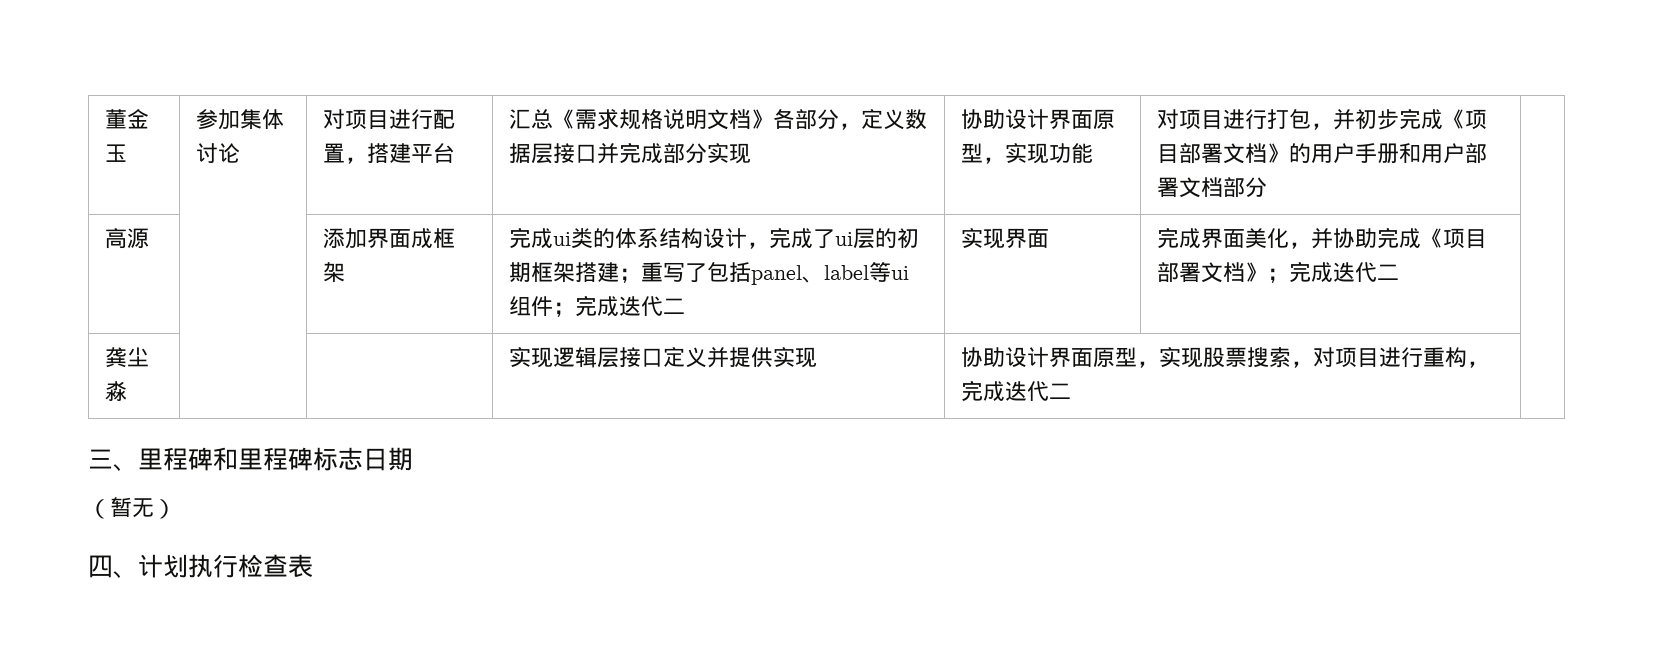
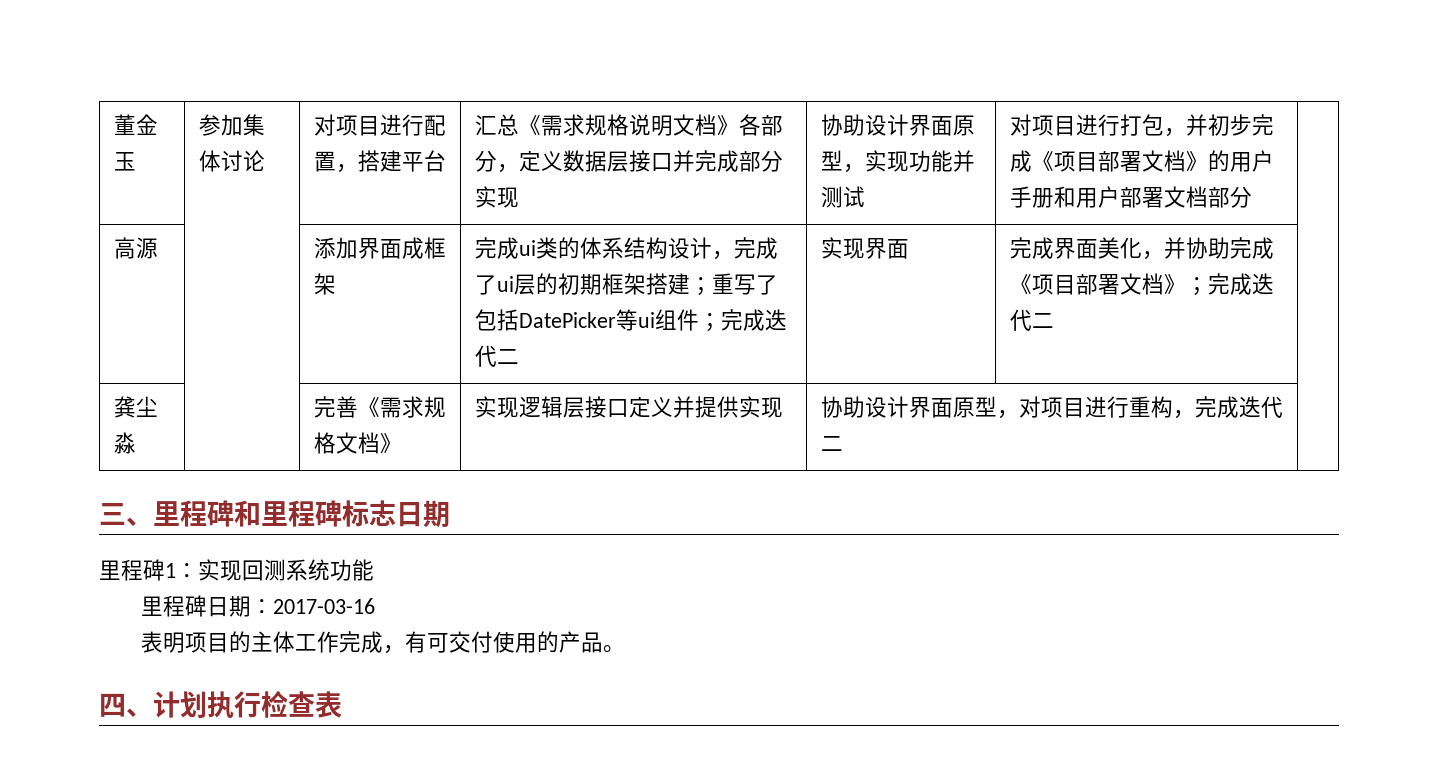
- 协助设计界面原型，实现功能
+ 协助设计界面原型，实现功能并测试
- 完成ui类的体系结构设计，完成了ui层的初期框架搭建；重写了包括panel、label等ui组件；完成迭代二
+ 完成ui类的体系结构设计，完成了ui层的初期框架搭建；重写了包括DatePicker等ui组件；完成迭代二
- 龚尘淼 | | | 实现逻辑层接口定义并提供实现 | 协助设计界面原型，实现股票搜索，对项目进行重构，完成迭代二 |
+ 龚尘淼 | | 完善《需求规格文档》 | 实现逻辑层接口定义并提供实现 | 协助设计界面原型，对项目进行重构，完成迭代二 |
- （暂无）
+ 里程碑1：实现回测系统功能
+ 里程碑日期：2017-03-16
+ 表明项目的主体工作完成，有可交付使用的产品。

